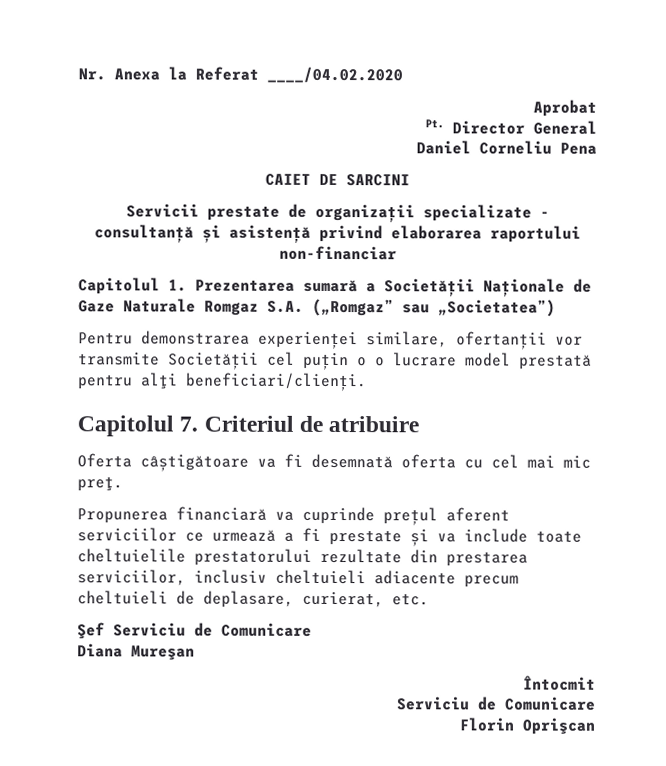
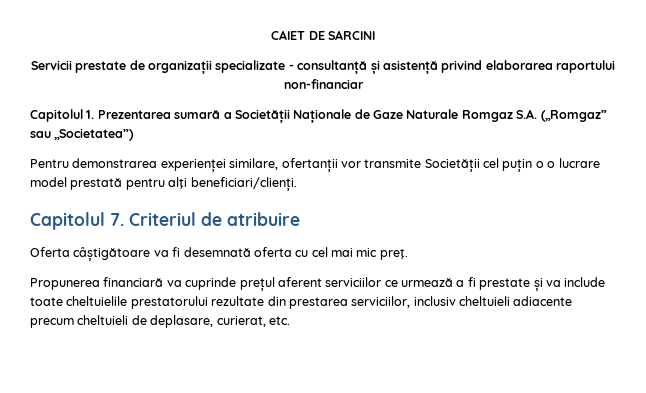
- Nr. Anexa la Referat ____/04.02.2020
- Aprobat
- Pt. Director General
- Daniel Corneliu Pena
- Şef Serviciu de Comunicare
- Diana Mureşan
- Întocmit
- Serviciu de Comunicare
- Florin Oprişcan

